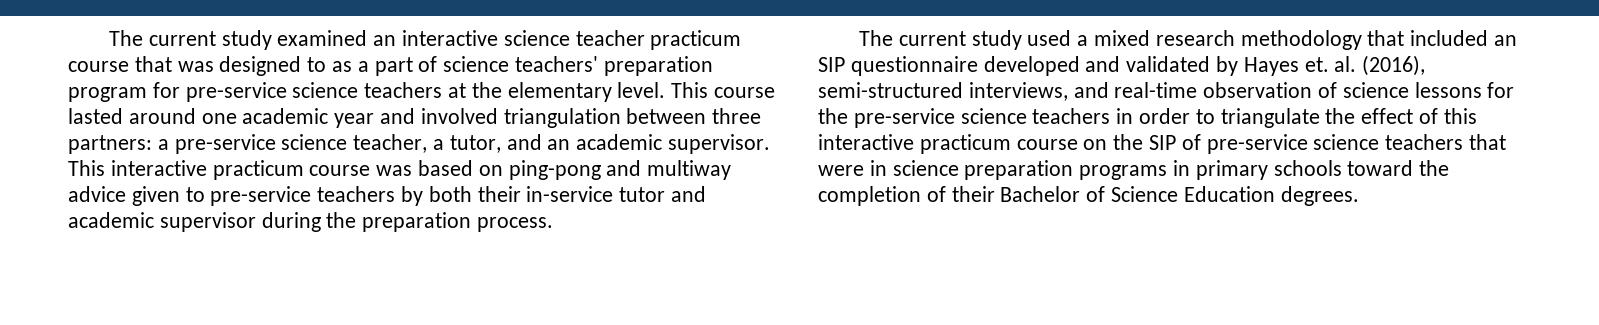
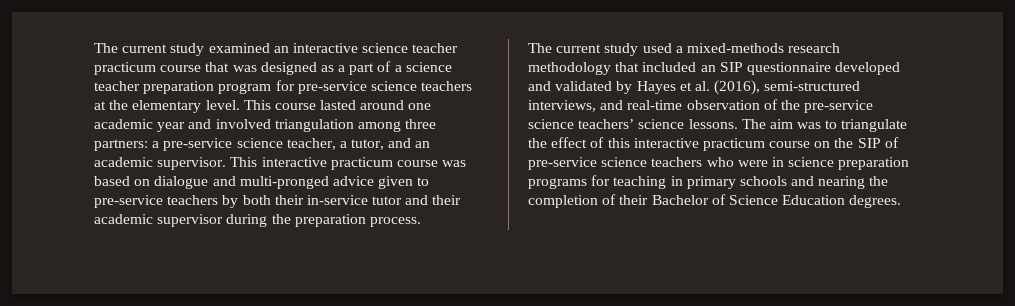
- The current study examined an interactive science teacher practicum course that was designed to as a part of science teachers' preparation program for pre-service science teachers at the elementary level.
+ The current study examined an interactive science teacher practicum course that was designed as a part of a science teacher preparation program for pre-service science teachers at the elementary level.
- This course lasted around one academic year and involved triangulation between three partners: a pre-service science teacher, a tutor, and an academic supervisor.
+ This course lasted around one academic year and involved triangulation among three partners: a pre-service science teacher, a tutor, and an academic supervisor.
- This interactive practicum course was based on ping-pong and multiway advice given to pre-service teachers by both their in-service tutor and academic supervisor during the preparation process.
+ This interactive practicum course was based on dialogue and multi-pronged advice given to pre-service teachers by both their in-service tutor and their academic supervisor during the preparation process.
- The current study used a mixed research methodology that included an SIP questionnaire developed and validated by Hayes et. al. (2016), semi-structured interviews, and real-time observation of science lessons for the pre-service science teachers in order to triangulate the effect of this interactive practicum course on the SIP of pre-service science teachers that were in science preparation programs in primary schools toward the completion of their Bachelor of Science Education degrees.
+ The current study used a mixed-methods research methodology that included an SIP questionnaire developed and validated by Hayes et al. (2016), semi-structured interviews, and real-time observation of the pre-service science teachers’ science lessons. The aim was to triangulate the effect of this interactive practicum course on the SIP of pre-service science teachers who were in science preparation programs for teaching in primary schools and nearing the completion of their Bachelor of Science Education degrees.

